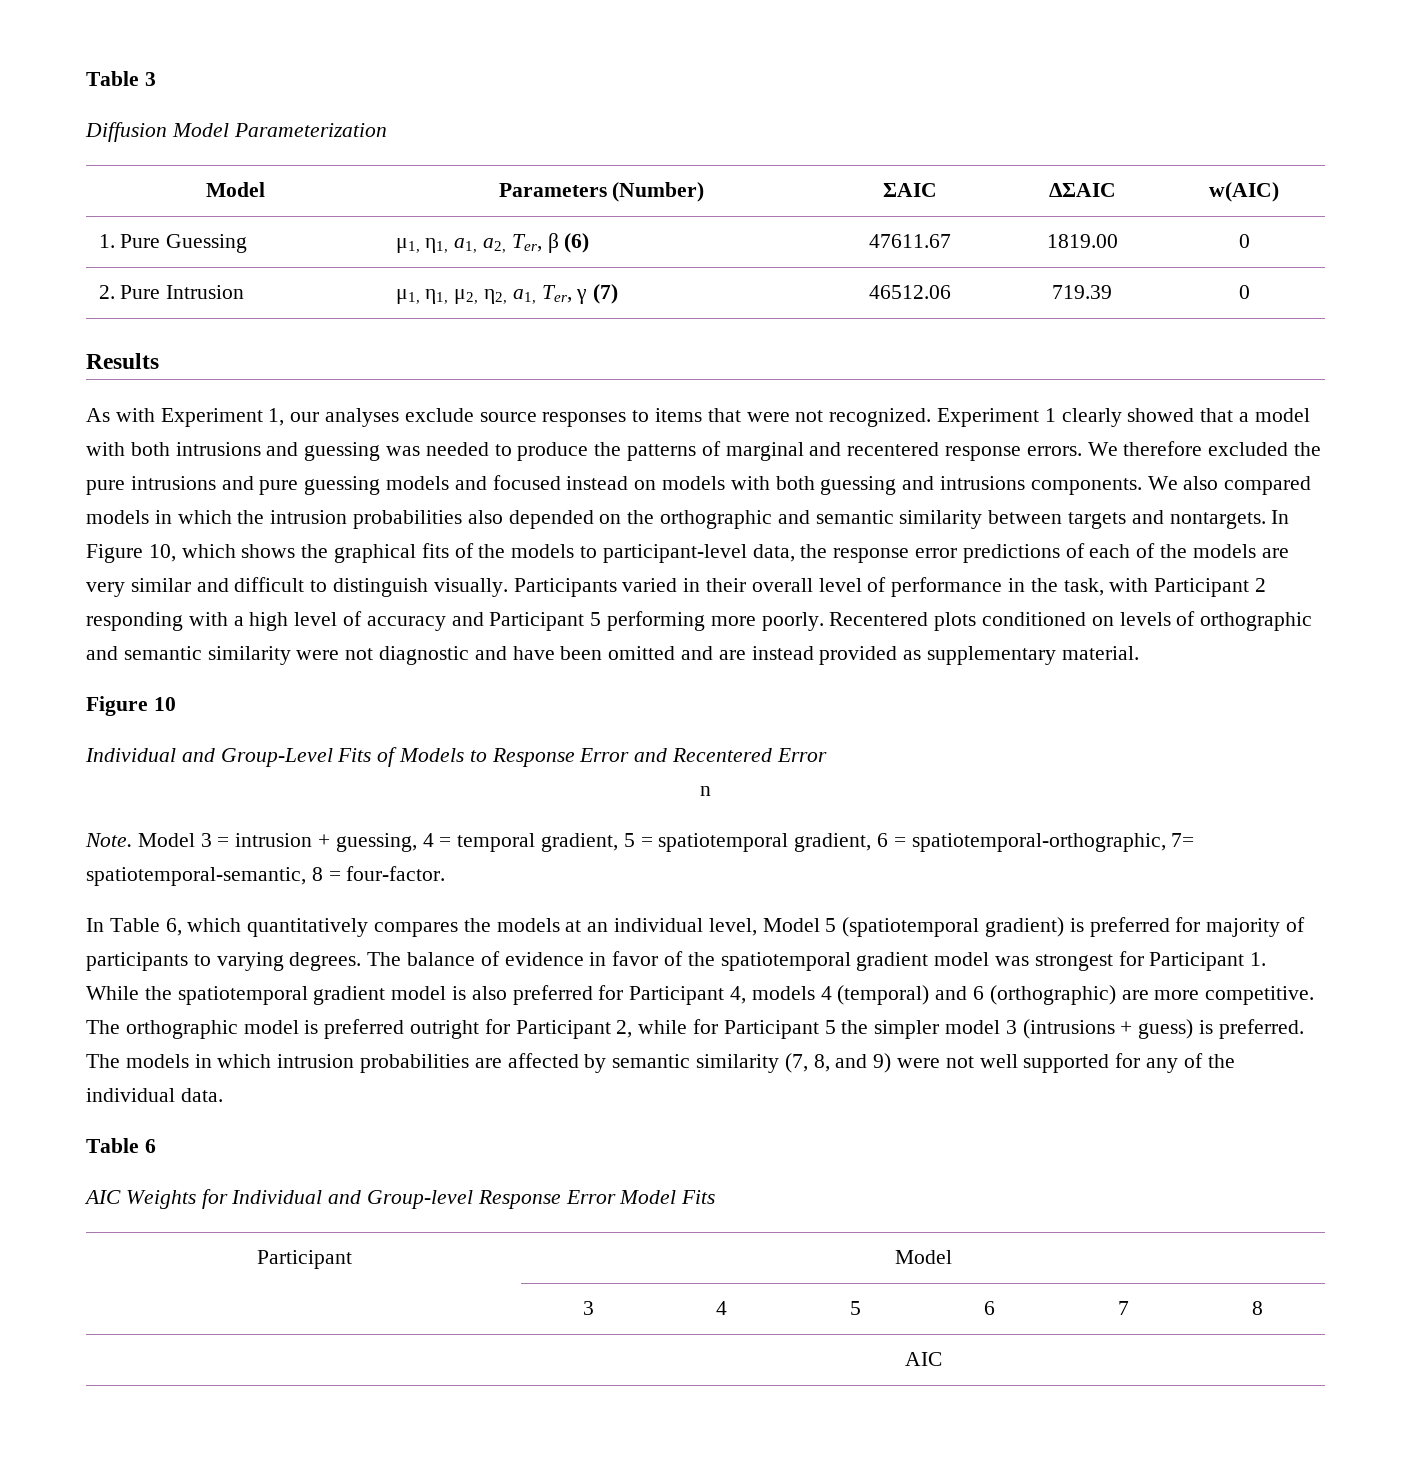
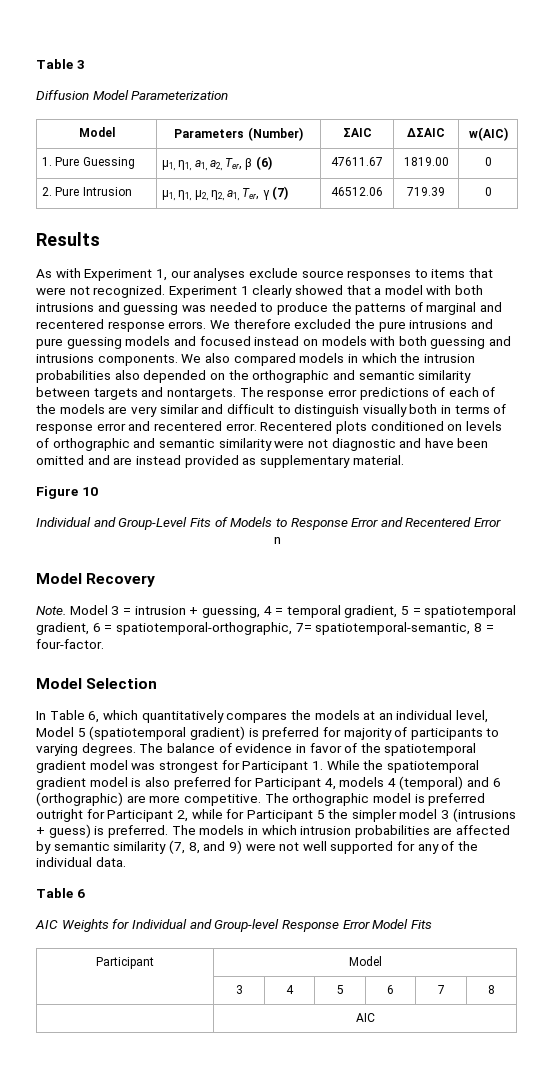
- In Figure 10, which shows the graphical fits of the models to participant-level data, the response error predictions of each of the models are very similar and difficult to distinguish visually. Participants varied in their overall level of performance in the task, with Participant 2 responding with a high level of accuracy and Participant 5 performing more poorly.
+ The response error predictions of each of the models are very similar and difficult to distinguish visually both in terms of response error and recentered error.
+ Model Recovery
+ Model Selection

